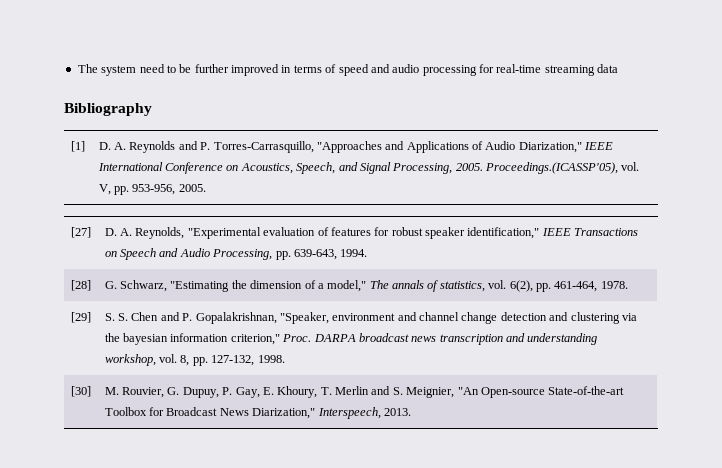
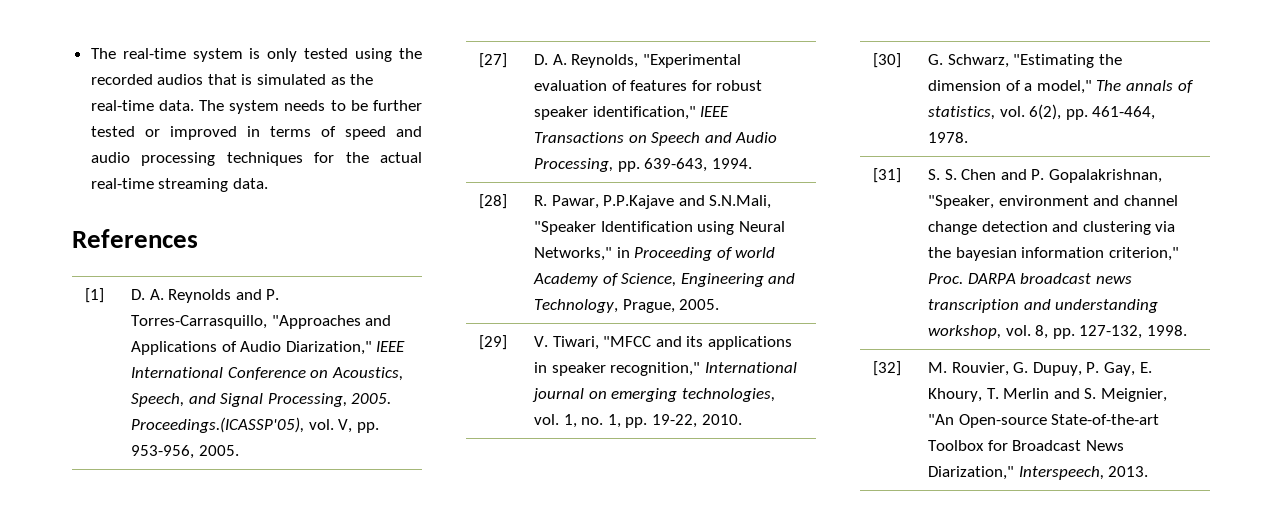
- The system need to be further improved in terms of speed and audio processing for real-time streaming data
- Bibliography
+ The real-time system is only tested using the recorded audios that is simulated as the real-time data. The system needs to be further tested or improved in terms of speed and audio processing techniques for the actual real-time streaming data.
+ References
- [28] | G. Schwarz, "Estimating the dimension of a model," The annals of statistics, vol. 6(2), pp. 461-464, 1978.
+ [28] | R. Pawar, P.P.Kajave and S.N.Mali, "Speaker Identification using Neural Networks," in Proceeding of world Academy of Science, Engineering and Technology, Prague, 2005.
+ [29] | V. Tiwari, "MFCC and its applications in speaker recognition," International journal on emerging technologies, vol. 1, no. 1, pp. 19-22, 2010.
+ [30] | G. Schwarz, "Estimating the dimension of a model," The annals of statistics, vol. 6(2), pp. 461-464, 1978.
- [29] | S. S. Chen and P. Gopalakrishnan, "Speaker, environment and channel change detection and clustering via the bayesian information criterion," Proc. DARPA broadcast news transcription and understanding workshop, vol. 8, pp. 127-132, 1998.
+ [31] | S. S. Chen and P. Gopalakrishnan, "Speaker, environment and channel change detection and clustering via the bayesian information criterion," Proc. DARPA broadcast news transcription and understanding workshop, vol. 8, pp. 127-132, 1998.
- [30] | M. Rouvier, G. Dupuy, P. Gay, E. Khoury, T. Merlin and S. Meignier, "An Open-source State-of-the-art Toolbox for Broadcast News Diarization," Interspeech, 2013.
+ [32] | M. Rouvier, G. Dupuy, P. Gay, E. Khoury, T. Merlin and S. Meignier, "An Open-source State-of-the-art Toolbox for Broadcast News Diarization," Interspeech, 2013.

